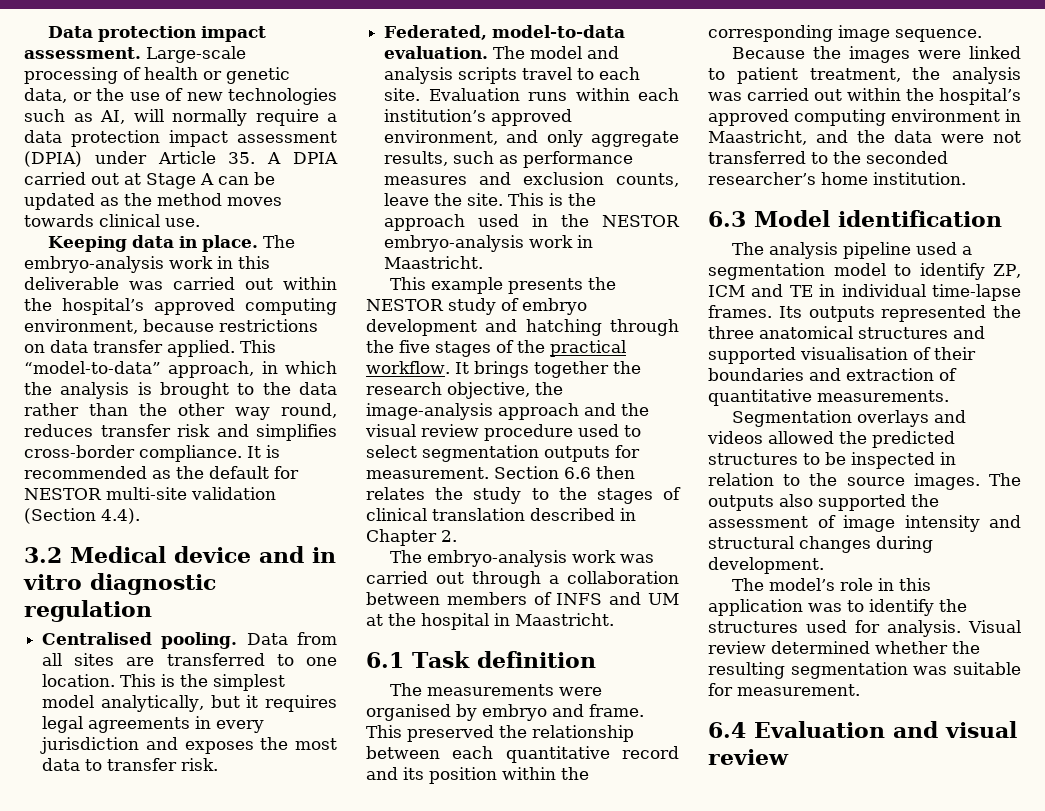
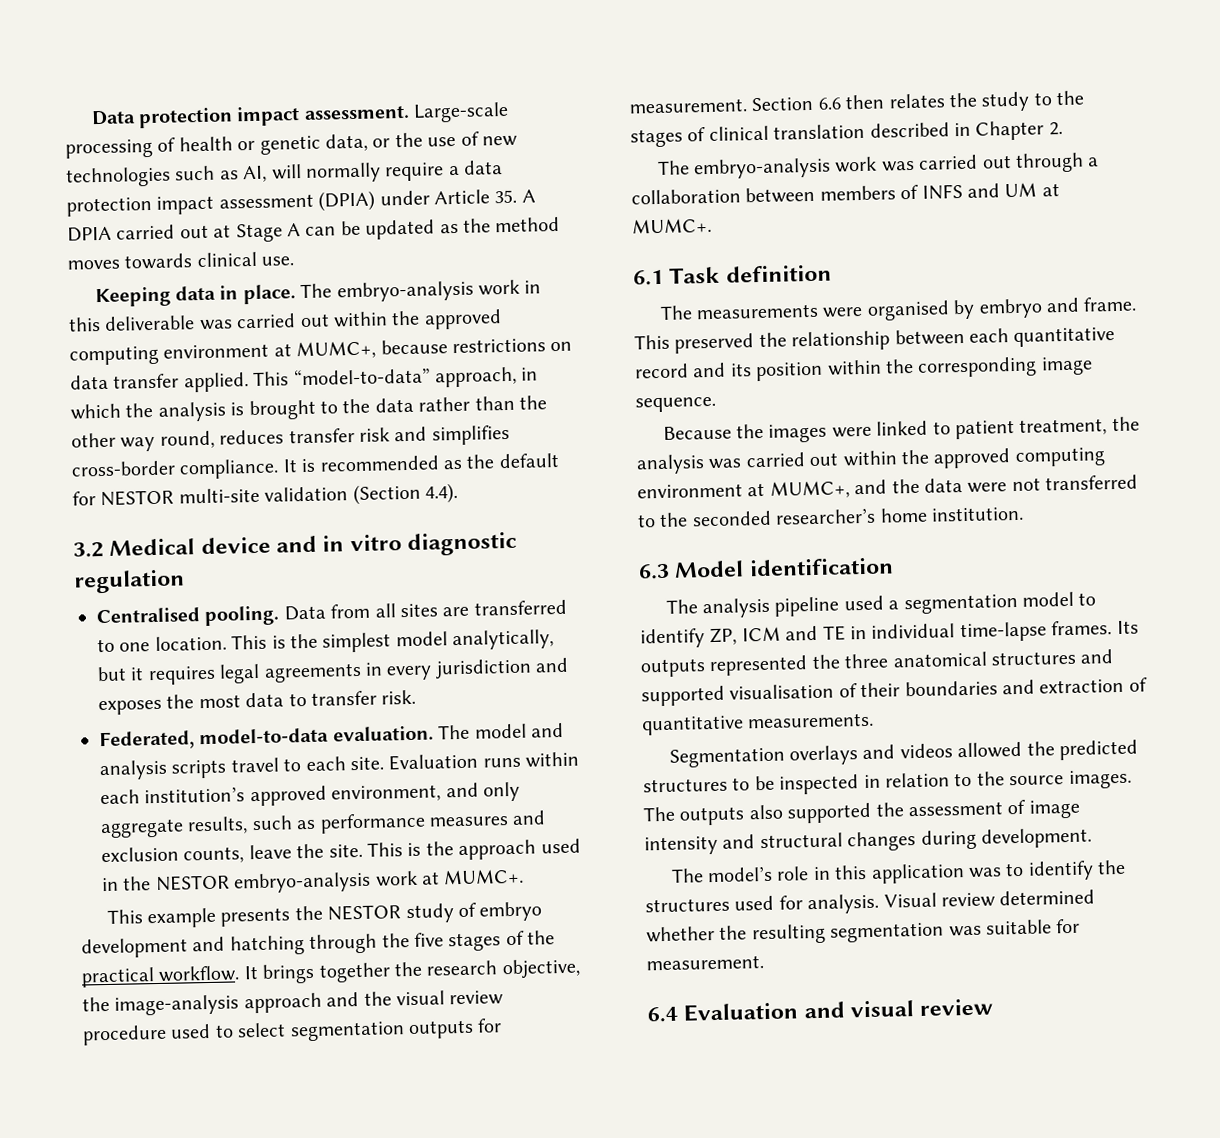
- The embryo-analysis work in this deliverable was carried out within the hospital’s approved computing environment, because restrictions on data transfer applied.
+ The embryo-analysis work in this deliverable was carried out within the approved computing environment at MUMC+, because restrictions on data transfer applied.
- This is the approach used in the NESTOR embryo-analysis work in Maastricht.
+ This is the approach used in the NESTOR embryo-analysis work at MUMC+.
- The embryo-analysis work was carried out through a collaboration between members of INFS and UM at the hospital in Maastricht.
+ The embryo-analysis work was carried out through a collaboration between members of INFS and UM at MUMC+.
- Because the images were linked to patient treatment, the analysis was carried out within the hospital’s approved computing environment in Maastricht, and the data were not transferred to the seconded researcher’s home institution.
+ Because the images were linked to patient treatment, the analysis was carried out within the approved computing environment at MUMC+, and the data were not transferred to the seconded researcher’s home institution.

